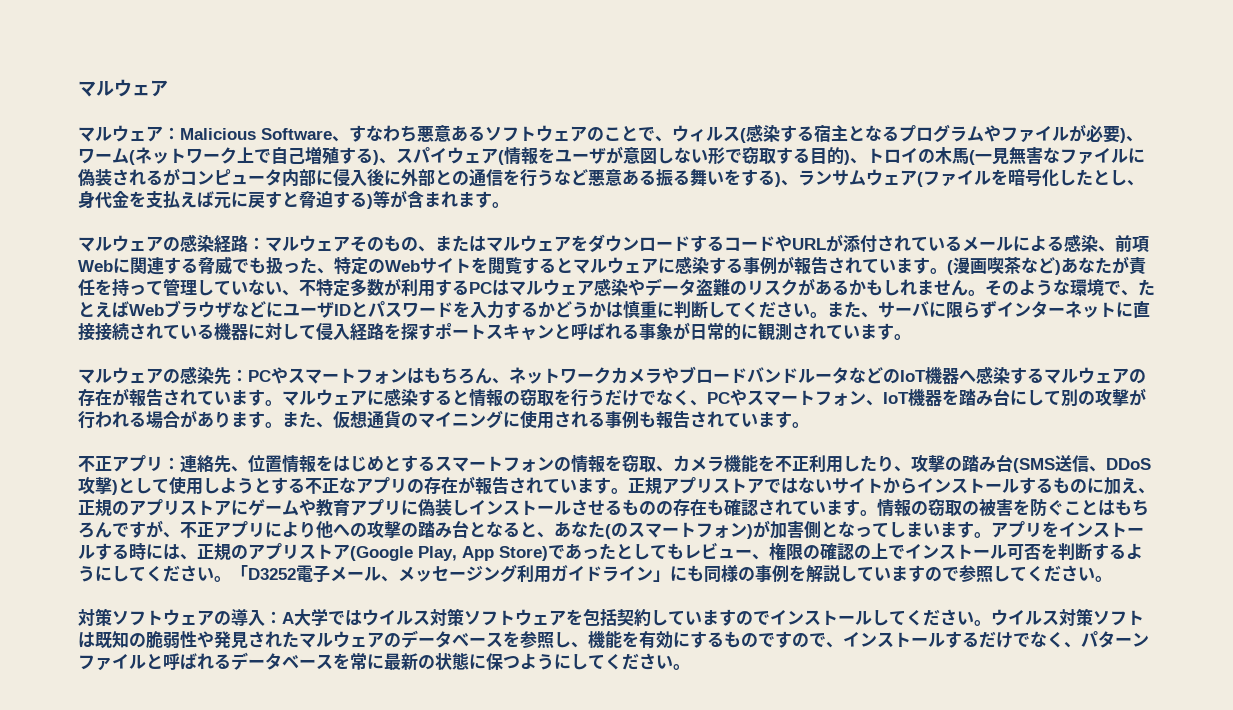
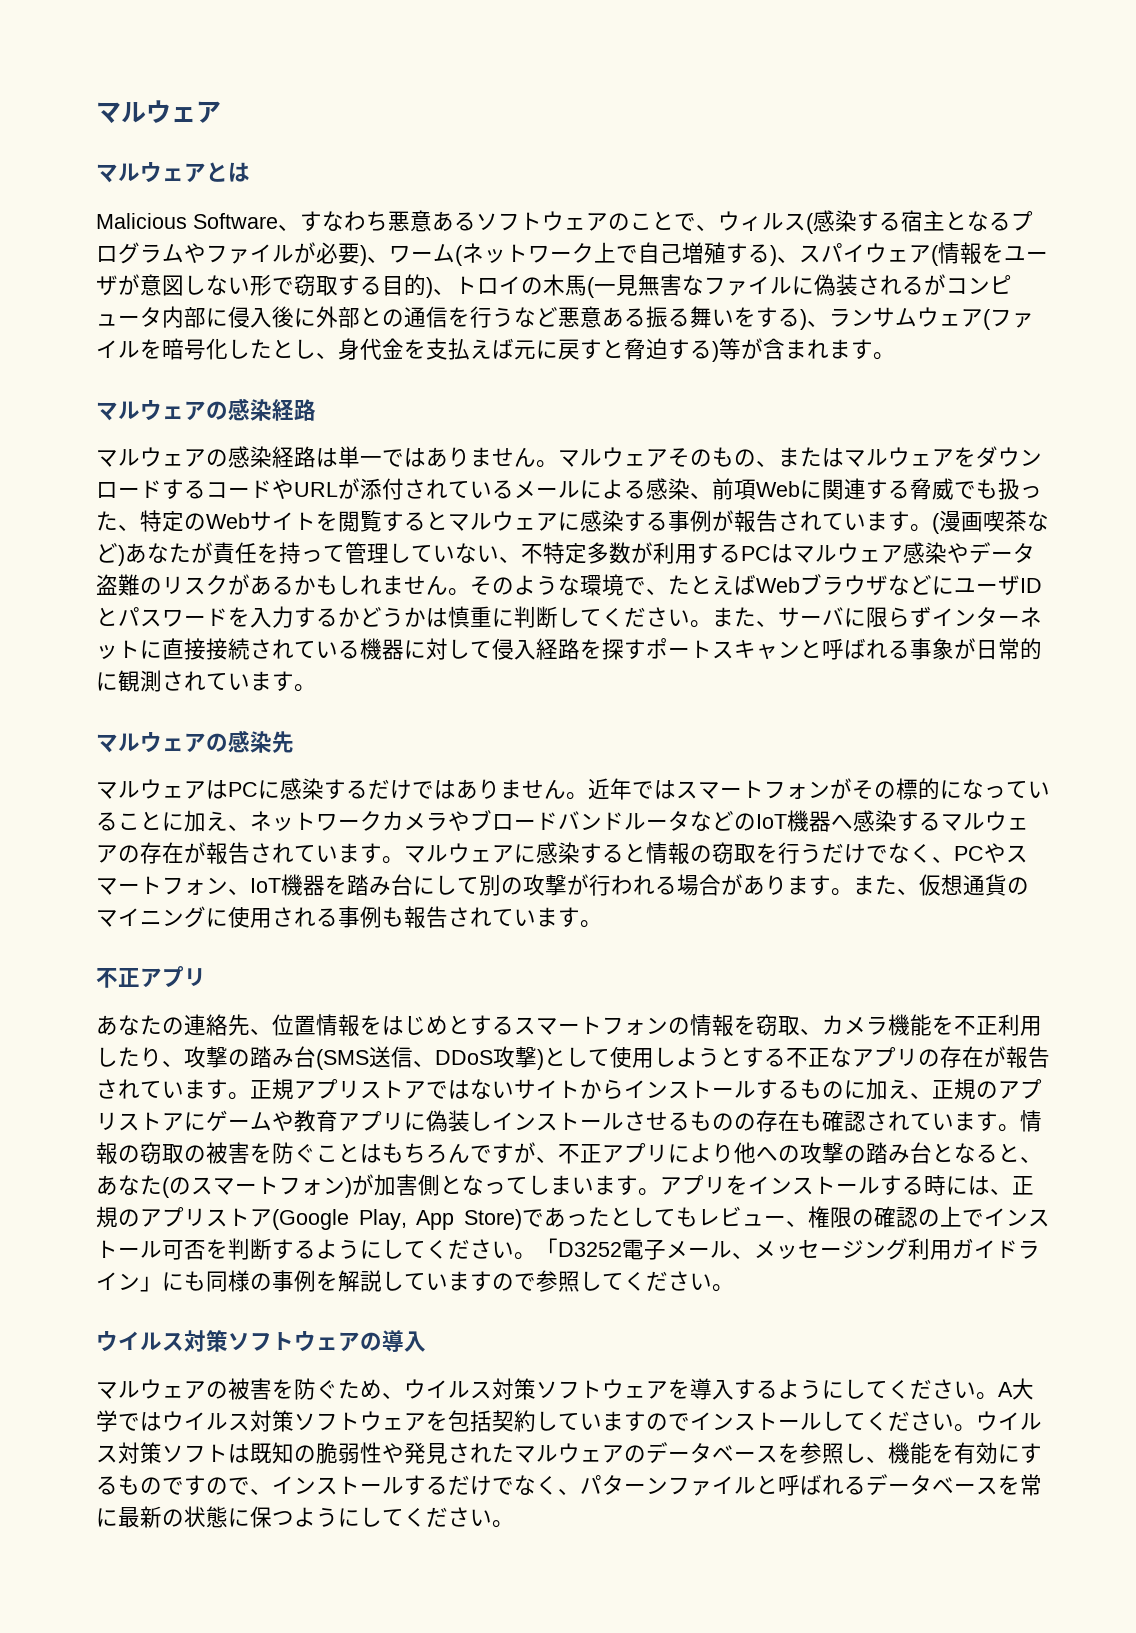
- マルウェア：Malicious Software、すなわち悪意あるソフトウェアのことで、ウィルス(感染する宿主となるプログラムやファイルが必要)、ワーム(ネットワーク上で自己増殖する)、スパイウェア(情報をユーザが意図しない形で窃取する目的)、トロイの木馬(一見無害なファイルに偽装されるがコンピュータ内部に侵入後に外部との通信を行うなど悪意ある振る舞いをする)、ランサムウェア(ファイルを暗号化したとし、身代金を支払えば元に戻すと脅迫する)等が含まれます。
- マルウェアの感染経路：
+ マルウェアとは
+ Malicious Software、すなわち悪意あるソフトウェアのことで、ウィルス(感染する宿主となるプログラムやファイルが必要)、ワーム(ネットワーク上で自己増殖する)、スパイウェア(情報をユーザが意図しない形で窃取する目的)、トロイの木馬(一見無害なファイルに偽装されるがコンピュータ内部に侵入後に外部との通信を行うなど悪意ある振る舞いをする)、ランサムウェア(ファイルを暗号化したとし、身代金を支払えば元に戻すと脅迫する)等が含まれます。
+ マルウェアの感染経路
+ マルウェアの感染経路は単一ではありません。
- マルウェアの感染先：PCやスマートフォンはもちろん、ネットワークカメラやブロードバンドルータなどのIoT機器へ感染するマルウェアの存在が報告されています。
+ マルウェアの感染先
+ マルウェアはPCに感染するだけではありません。近年ではスマートフォンがその標的になっていることに加え、ネットワークカメラやブロードバンドルータなどのIoT機器へ感染するマルウェアの存在が報告されています。
  また、仮想通貨のマイニングに使用される事例も報告されています。
- 不正アプリ：連絡先、位置情報をはじめとするスマートフォンの情報を窃取、カメラ機能を不正利用したり、攻撃の踏み台(SMS送信、DDoS攻撃)として使用しようとする不正なアプリの存在が報告されています。
+ 不正アプリ
+ あなたの連絡先、位置情報をはじめとするスマートフォンの情報を窃取、カメラ機能を不正利用したり、攻撃の踏み台(SMS送信、DDoS攻撃)として使用しようとする不正なアプリの存在が報告されています。
- 対策ソフトウェアの導入：A大学ではウイルス対策ソフトウェアを包括契約していますのでインストールしてください。
+ ウイルス対策ソフトウェアの導入
+ マルウェアの被害を防ぐため、ウイルス対策ソフトウェアを導入するようにしてください。A大学ではウイルス対策ソフトウェアを包括契約していますのでインストールしてください。

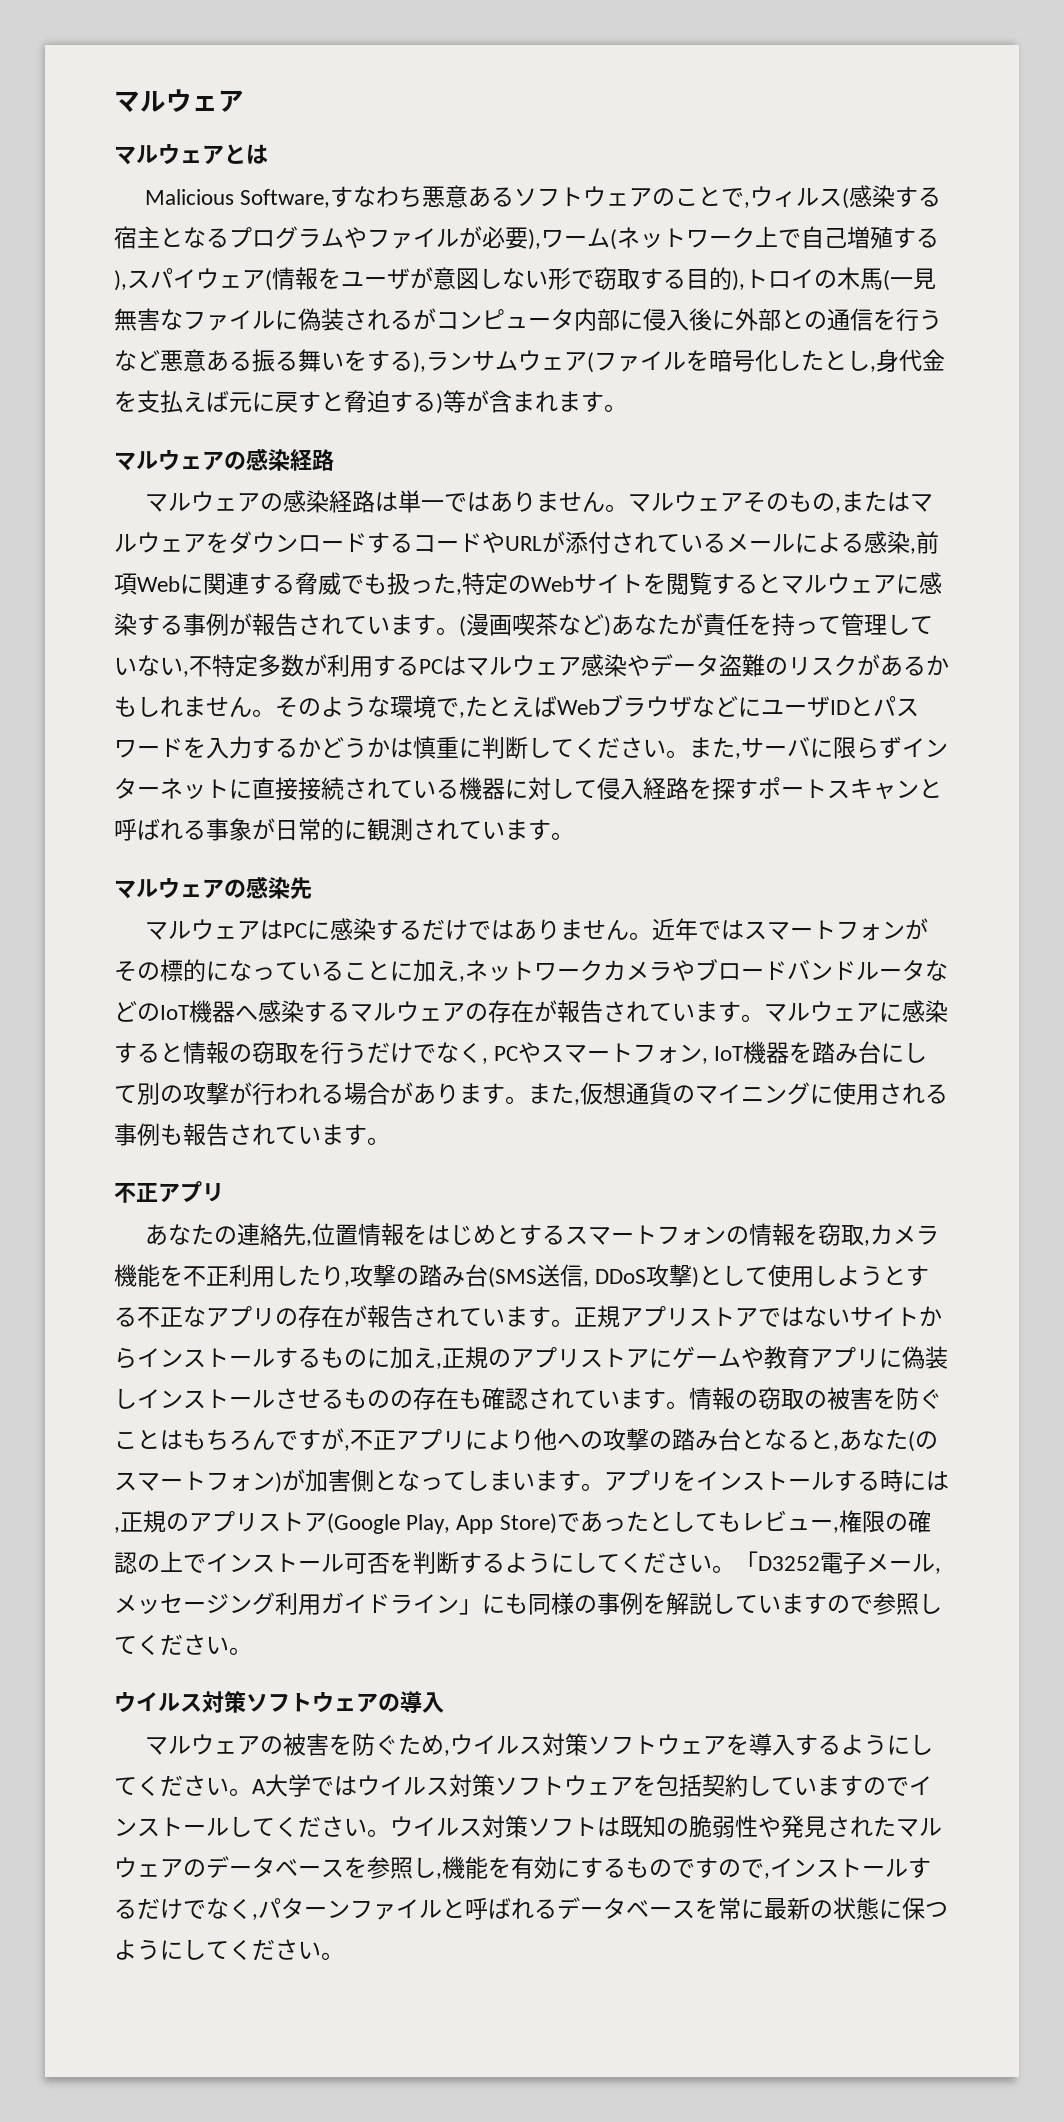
- Malicious Software、すなわち悪意あるソフトウェアのことで、ウィルス(感染する宿主となるプログラムやファイルが必要)、ワーム(ネットワーク上で自己増殖する)、スパイウェア(情報をユーザが意図しない形で窃取する目的)、トロイの木馬(一見無害なファイルに偽装されるがコンピュータ内部に侵入後に外部との通信を行うなど悪意ある振る舞いをする)、ランサムウェア(ファイルを暗号化したとし、身代金を支払えば元に戻すと脅迫する)等が含まれます。
+ Malicious Software,すなわち悪意あるソフトウェアのことで,ウィルス(感染する宿主となるプログラムやファイルが必要),ワーム(ネットワーク上で自己増殖する),スパイウェア(情報をユーザが意図しない形で窃取する目的),トロイの木馬(一見無害なファイルに偽装されるがコンピュータ内部に侵入後に外部との通信を行うなど悪意ある振る舞いをする),ランサムウェア(ファイルを暗号化したとし,身代金を支払えば元に戻すと脅迫する)等が含まれます。
- マルウェアそのもの、またはマルウェアをダウンロードするコードやURLが添付されているメールによる感染、前項Webに関連する脅威でも扱った、特定のWebサイトを閲覧するとマルウェアに感染する事例が報告されています。
+ マルウェアそのもの,またはマルウェアをダウンロードするコードやURLが添付されているメールによる感染,前項Webに関連する脅威でも扱った,特定のWebサイトを閲覧するとマルウェアに感染する事例が報告されています。
- (漫画喫茶など)あなたが責任を持って管理していない、不特定多数が利用するPCはマルウェア感染やデータ盗難のリスクがあるかもしれません。
+ (漫画喫茶など)あなたが責任を持って管理していない,不特定多数が利用するPCはマルウェア感染やデータ盗難のリスクがあるかもしれません。
- そのような環境で、たとえばWebブラウザなどにユーザIDとパスワードを入力するかどうかは慎重に判断してください。
+ そのような環境で,たとえばWebブラウザなどにユーザIDとパスワードを入力するかどうかは慎重に判断してください。
- また、サーバに限らずインターネットに直接接続されている機器に対して侵入経路を探すポートスキャンと呼ばれる事象が日常的に観測されています。
+ また,サーバに限らずインターネットに直接接続されている機器に対して侵入経路を探すポートスキャンと呼ばれる事象が日常的に観測されています。
- 近年ではスマートフォンがその標的になっていることに加え、ネットワークカメラやブロードバンドルータなどのIoT機器へ感染するマルウェアの存在が報告されています。
+ 近年ではスマートフォンがその標的になっていることに加え,ネットワークカメラやブロードバンドルータなどのIoT機器へ感染するマルウェアの存在が報告されています。
- マルウェアに感染すると情報の窃取を行うだけでなく、PCやスマートフォン、IoT機器を踏み台にして別の攻撃が行われる場合があります。
+ マルウェアに感染すると情報の窃取を行うだけでなく, PCやスマートフォン, IoT機器を踏み台にして別の攻撃が行われる場合があります。
- また、仮想通貨のマイニングに使用される事例も報告されています。
+ また,仮想通貨のマイニングに使用される事例も報告されています。
- あなたの連絡先、位置情報をはじめとするスマートフォンの情報を窃取、カメラ機能を不正利用したり、攻撃の踏み台(SMS送信、DDoS攻撃)として使用しようとする不正なアプリの存在が報告されています。
+ あなたの連絡先,位置情報をはじめとするスマートフォンの情報を窃取,カメラ機能を不正利用したり,攻撃の踏み台(SMS送信, DDoS攻撃)として使用しようとする不正なアプリの存在が報告されています。
- 正規アプリストアではないサイトからインストールするものに加え、正規のアプリストアにゲームや教育アプリに偽装しインストールさせるものの存在も確認されています。
+ 正規アプリストアではないサイトからインストールするものに加え,正規のアプリストアにゲームや教育アプリに偽装しインストールさせるものの存在も確認されています。
- 情報の窃取の被害を防ぐことはもちろんですが、不正アプリにより他への攻撃の踏み台となると、あなた(のスマートフォン)が加害側となってしまいます。
+ 情報の窃取の被害を防ぐことはもちろんですが,不正アプリにより他への攻撃の踏み台となると,あなた(のスマートフォン)が加害側となってしまいます。
- アプリをインストールする時には、正規のアプリストア(Google Play, App Store)であったとしてもレビュー、権限の確認の上でインストール可否を判断するようにしてください。
+ アプリをインストールする時には,正規のアプリストア(Google Play, App Store)であったとしてもレビュー,権限の確認の上でインストール可否を判断するようにしてください。
- 「D3252電子メール、メッセージング利用ガイドライン」にも同様の事例を解説していますので参照してください。
+ 「D3252電子メール,メッセージング利用ガイドライン」にも同様の事例を解説していますので参照してください。
- マルウェアの被害を防ぐため、ウイルス対策ソフトウェアを導入するようにしてください。
+ マルウェアの被害を防ぐため,ウイルス対策ソフトウェアを導入するようにしてください。
- ウイルス対策ソフトは既知の脆弱性や発見されたマルウェアのデータベースを参照し、機能を有効にするものですので、インストールするだけでなく、パターンファイルと呼ばれるデータベースを常に最新の状態に保つようにしてください。
+ ウイルス対策ソフトは既知の脆弱性や発見されたマルウェアのデータベースを参照し,機能を有効にするものですので,インストールするだけでなく,パターンファイルと呼ばれるデータベースを常に最新の状態に保つようにしてください。

